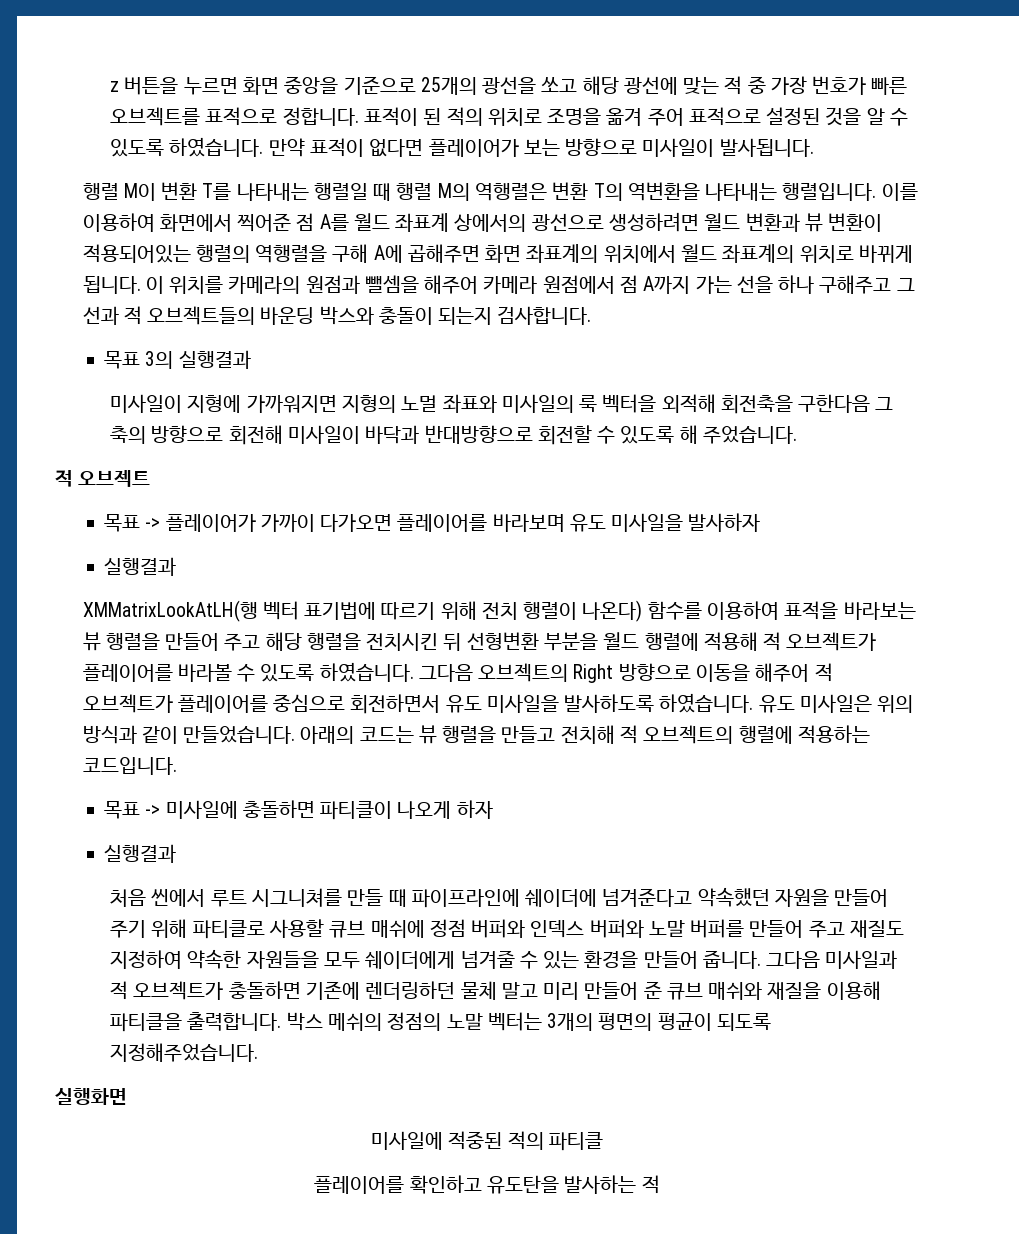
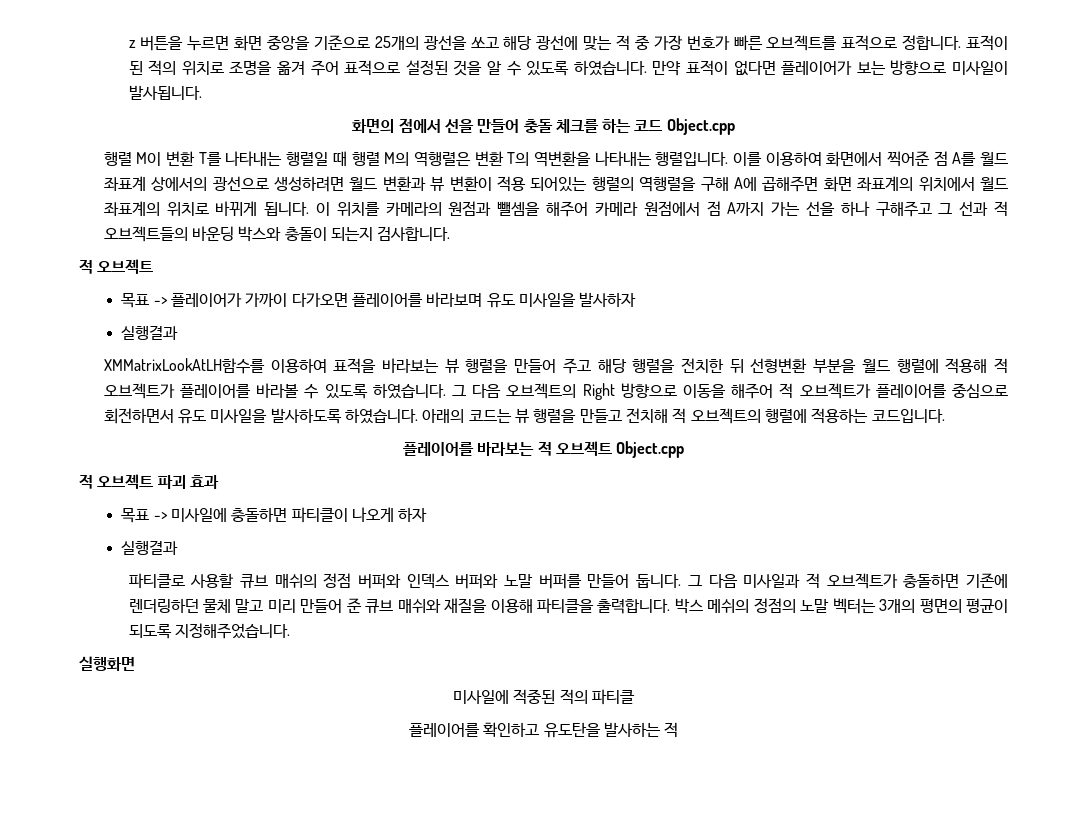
+ 화면의 점에서 선을 만들어 충돌 체크를 하는 코드 Object.cpp
- 이를 이용하여 화면에서 찍어준 점 A를 월드 좌표계 상에서의 광선으로 생성하려면 월드 변환과 뷰 변환이 적용되어있는 행렬의 역행렬을 구해 A에 곱해주면 화면 좌표계의 위치에서 월드 좌표계의 위치로 바뀌게 됩니다.
+ 이를 이용하여 화면에서 찍어준 점 A를 월드 좌표계 상에서의 광선으로 생성하려면 월드 변환과 뷰 변환이 적용 되어있는 행렬의 역행렬을 구해 A에 곱해주면 화면 좌표계의 위치에서 월드 좌표계의 위치로 바뀌게 됩니다.
- 목표 3의 실행결과
- 미사일이 지형에 가까워지면 지형의 노멀 좌표와 미사일의 룩 벡터을 외적해 회전축을 구한다음 그 축의 방향으로 회전해 미사일이 바닥과 반대방향으로 회전할 수 있도록 해 주었습니다.
- XMMatrixLookAtLH(행 벡터 표기법에 따르기 위해 전치 행렬이 나온다) 함수를 이용하여 표적을 바라보는 뷰 행렬을 만들어 주고 해당 행렬을 전치시킨 뒤 선형변환 부분을 월드 행렬에 적용해 적 오브젝트가 플레이어를 바라볼 수 있도록 하였습니다.
+ XMMatrixLookAtLH함수를 이용하여 표적을 바라보는 뷰 행렬을 만들어 주고 해당 행렬을 전치한 뒤 선형변환 부분을 월드 행렬에 적용해 적 오브젝트가 플레이어를 바라볼 수 있도록 하였습니다.
- 그다음 오브젝트의 Right 방향으로 이동을 해주어 적 오브젝트가 플레이어를 중심으로 회전하면서 유도 미사일을 발사하도록 하였습니다.
+ 그 다음 오브젝트의 Right 방향으로 이동을 해주어 적 오브젝트가 플레이어를 중심으로 회전하면서 유도 미사일을 발사하도록 하였습니다.
- 유도 미사일은 위의 방식과 같이 만들었습니다.
+ 플레이어를 바라보는 적 오브젝트 Object.cpp
+ 적 오브젝트 파괴 효과
- 처음 씬에서 루트 시그니쳐를 만들 때 파이프라인에 쉐이더에 넘겨준다고 약속했던 자원을 만들어 주기 위해 파티클로 사용할 큐브 매쉬에 정점 버퍼와 인덱스 버퍼와 노말 버퍼를 만들어 주고 재질도 지정하여 약속한 자원들을 모두 쉐이더에게 넘겨줄 수 있는 환경을 만들어 줍니다. 그다음 미사일과 적 오브젝트가 충돌하면 기존에 렌더링하던 물체 말고 미리 만들어 준 큐브 매쉬와 재질을 이용해 파티클을 출력합니다.
+ 파티클로 사용할 큐브 매쉬의 정점 버퍼와 인덱스 버퍼와 노말 버퍼를 만들어 둡니다. 그 다음 미사일과 적 오브젝트가 충돌하면 기존에 렌더링하던 물체 말고 미리 만들어 준 큐브 매쉬와 재질을 이용해 파티클을 출력합니다.

